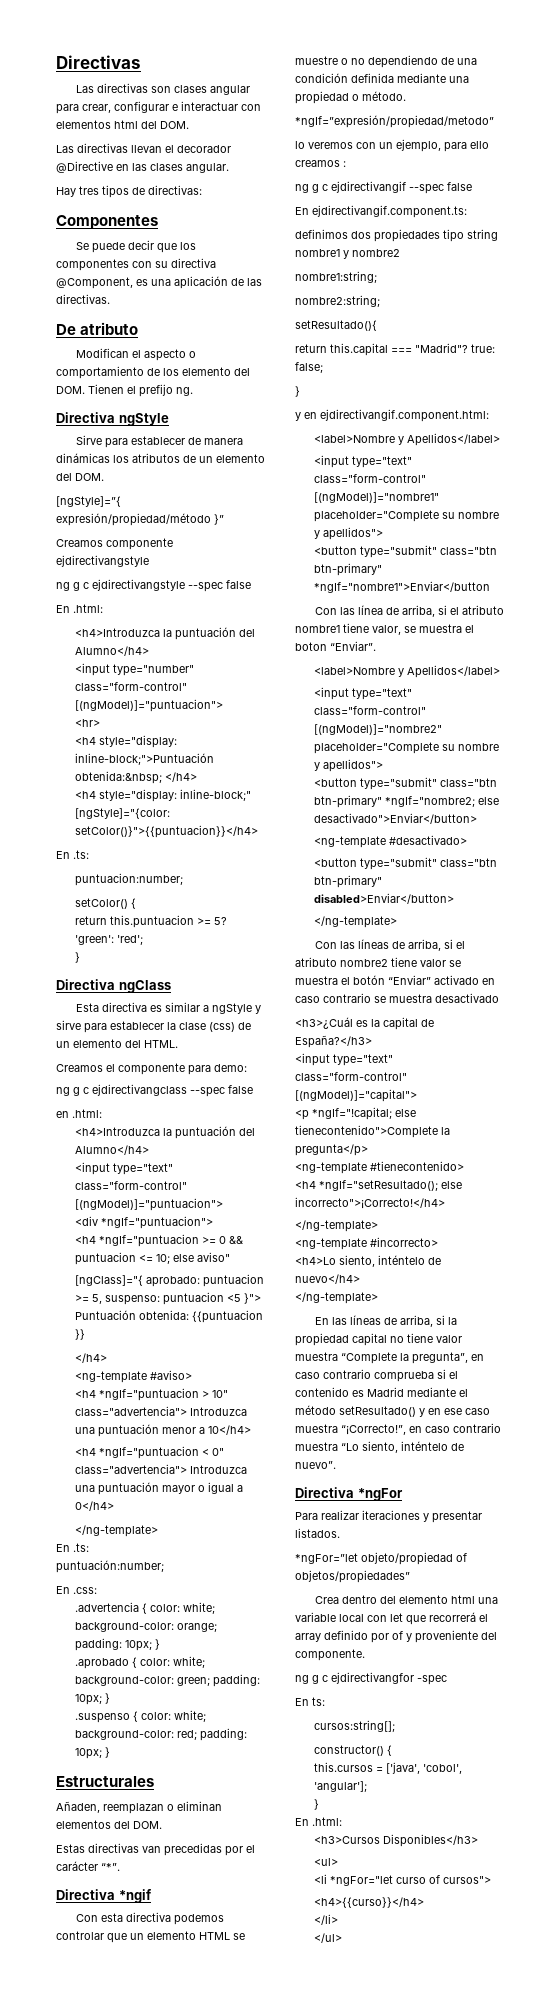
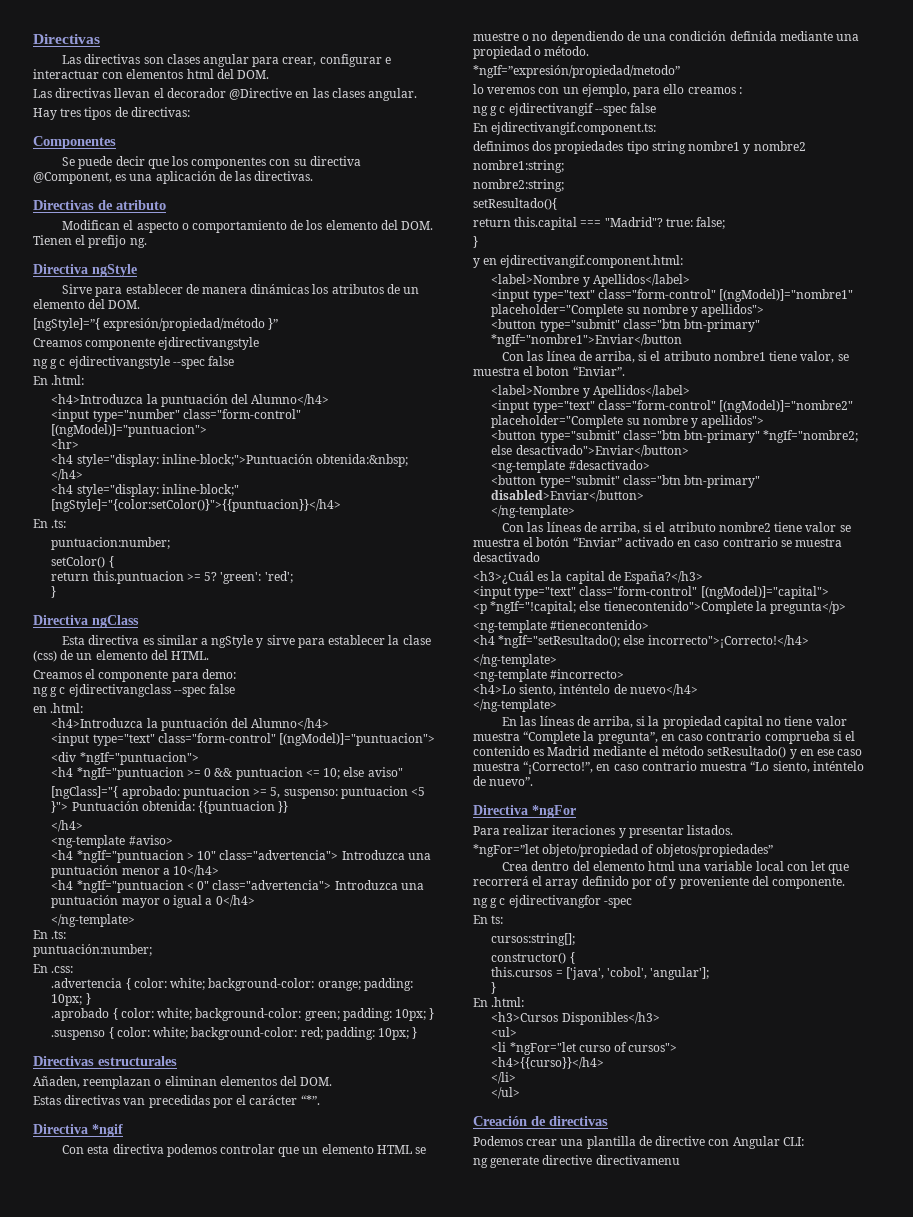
- De atributo
+ Directivas de atributo
- Estructurales
+ Directivas estructurales
+ Creación de directivas
+ Podemos crear una plantilla de directive con Angular CLI:
+ ng generate directive directivamenu

